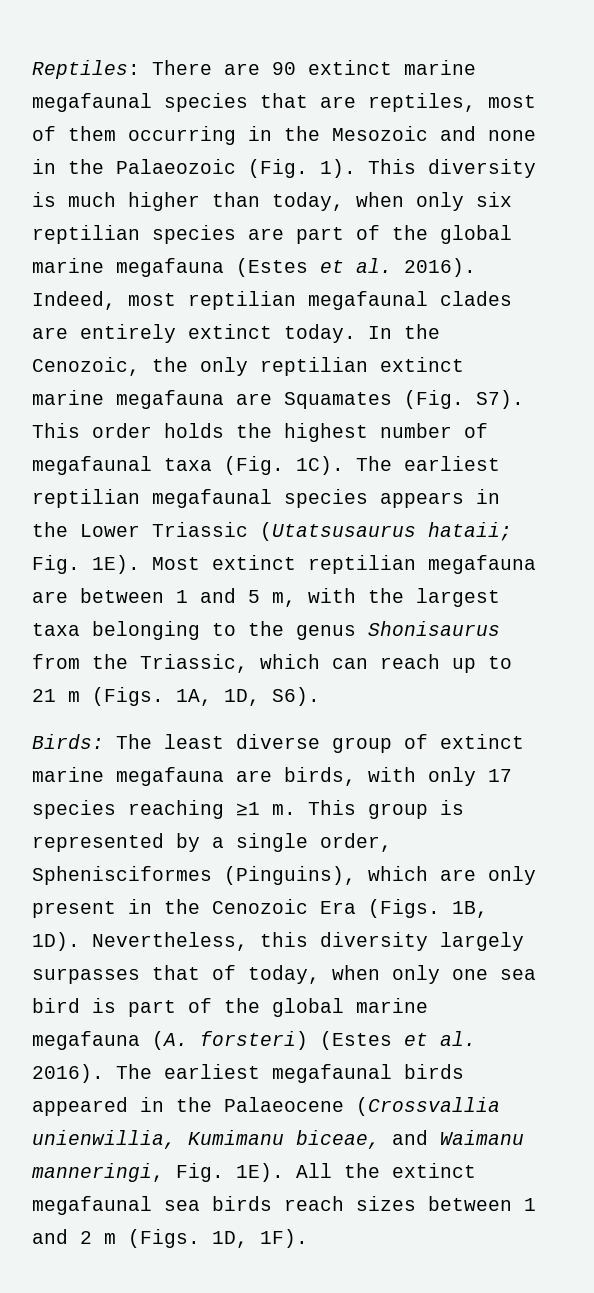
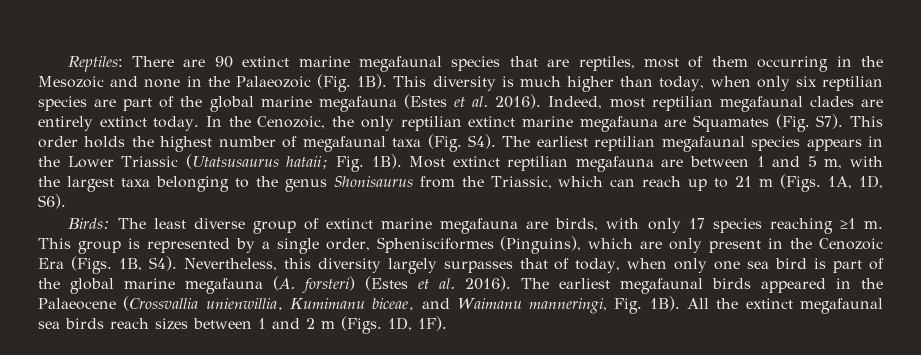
- Reptiles: There are 90 extinct marine megafaunal species that are reptiles, most of them occurring in the Mesozoic and none in the Palaeozoic (Fig. 1).
+ Reptiles: There are 90 extinct marine megafaunal species that are reptiles, most of them occurring in the Mesozoic and none in the Palaeozoic (Fig. 1B).
- In the Cenozoic, the only reptilian extinct marine megafauna are Squamates (Fig. S7). This order holds the highest number of megafaunal taxa (Fig. 1C). The earliest reptilian megafaunal species appears in the Lower Triassic (Utatsusaurus hataii; Fig. 1E).
+ In the Cenozoic, the only reptilian extinct marine megafauna are Squamates (Fig. S7). This order holds the highest number of megafaunal taxa (Fig. S4). The earliest reptilian megafaunal species appears in the Lower Triassic (Utatsusaurus hataii; Fig. 1B).
- This group is represented by a single order, Sphenisciformes (Pinguins), which are only present in the Cenozoic Era (Figs. 1B, 1D). Nevertheless, this diversity largely surpasses that of today, when only one sea bird is part of the global marine megafauna (A. forsteri) (Estes et al. 2016).
+ This group is represented by a single order, Sphenisciformes (Pinguins), which are only present in the Cenozoic Era (Figs. 1B, S4). Nevertheless, this diversity largely surpasses that of today, when only one sea bird is part of the global marine megafauna (A. forsteri) (Estes et al. 2016).
- The earliest megafaunal birds appeared in the Palaeocene (Crossvallia unienwillia, Kumimanu biceae, and Waimanu manneringi, Fig. 1E).
+ The earliest megafaunal birds appeared in the Palaeocene (Crossvallia unienwillia, Kumimanu biceae, and Waimanu manneringi, Fig. 1B).

